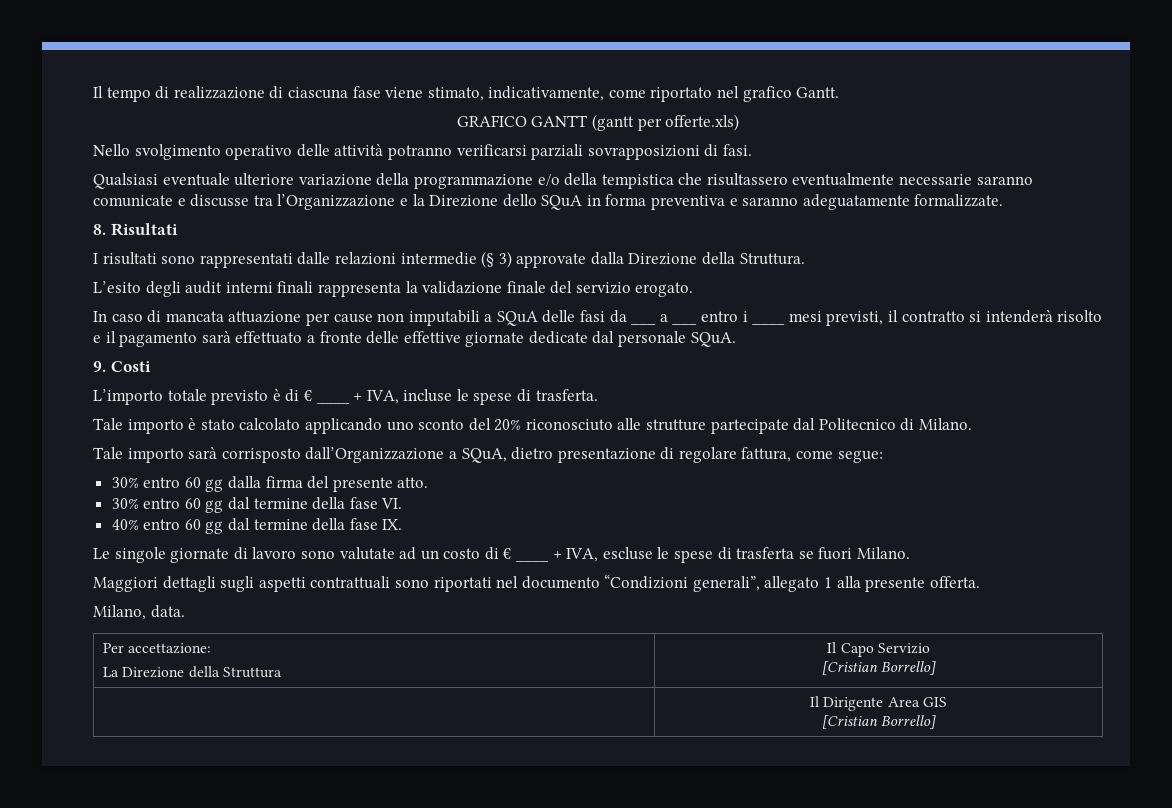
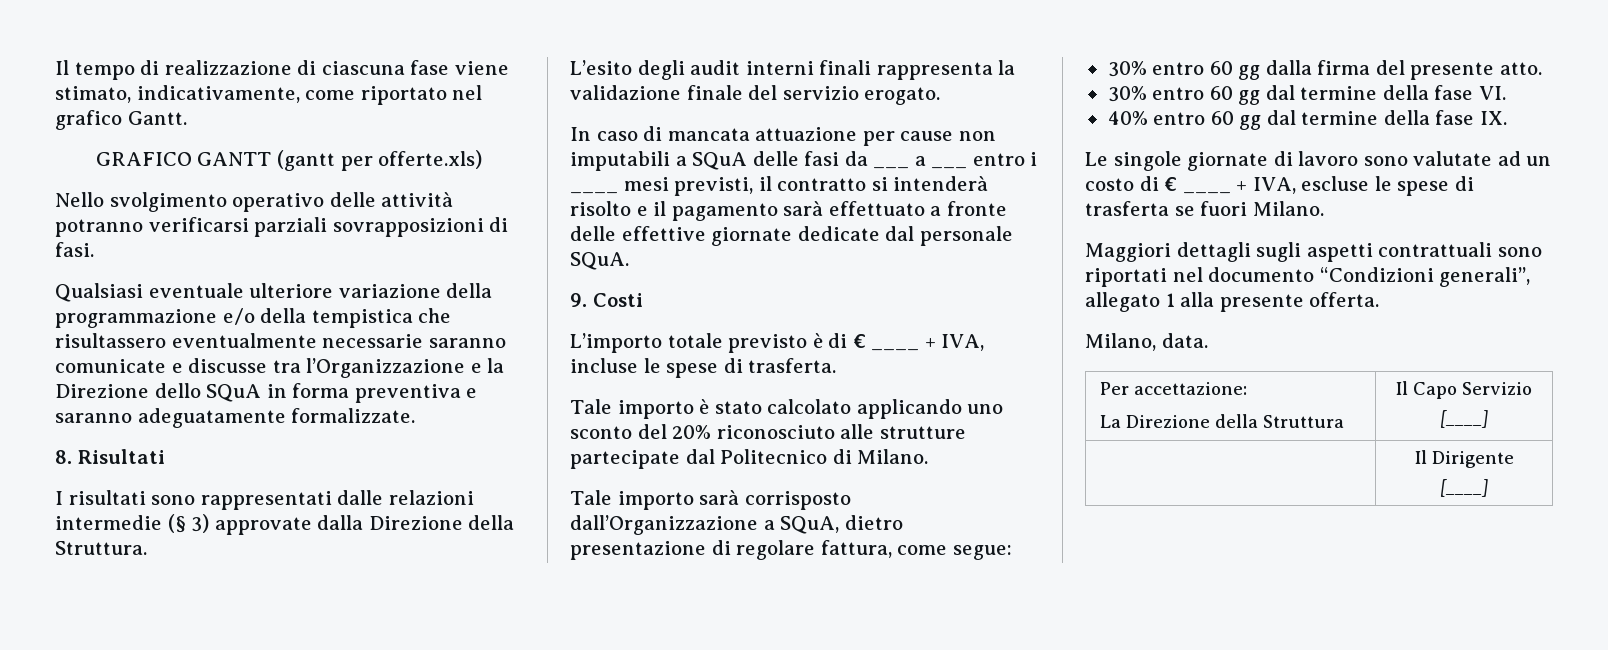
  Per accettazione:
  La Direzione della Struttura | Il Capo Servizio
- [Cristian Borrello]
+ [____]
- | Il Dirigente Area GIS
- [Cristian Borrello]
+ | Il Dirigente
+ [____]

